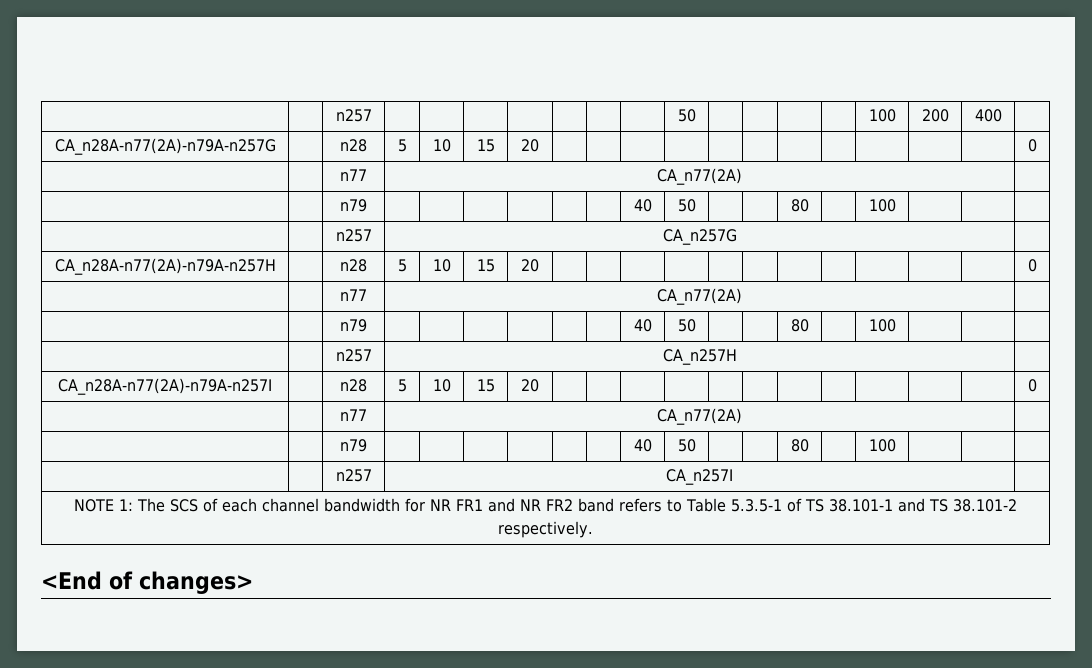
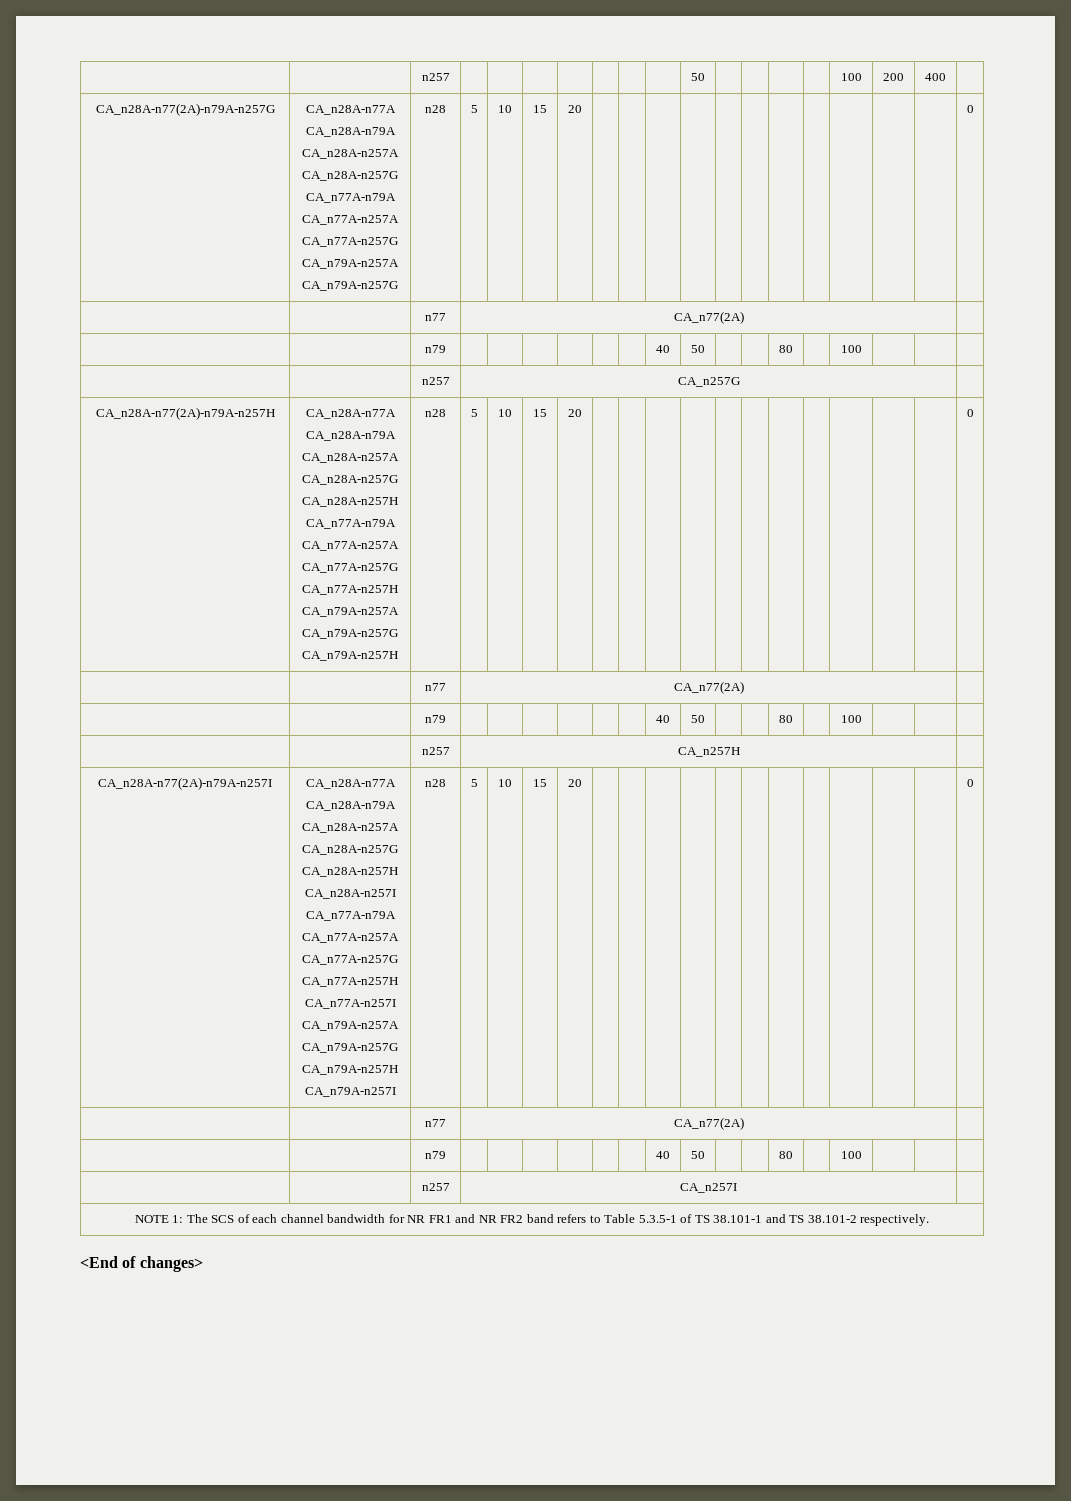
- CA_n28A-n77(2A)-n79A-n257G | | n28 | 5 | 10 | 15 | 20 | | | | | | | | | | | | 0
+ CA_n28A-n77(2A)-n79A-n257G | CA_n28A-n77A
+ CA_n28A-n79A
+ CA_n28A-n257A
+ CA_n28A-n257G
+ CA_n77A-n79A
+ CA_n77A-n257A
+ CA_n77A-n257G
+ CA_n79A-n257A
+ CA_n79A-n257G | n28 | 5 | 10 | 15 | 20 | | | | | | | | | | | | 0
- CA_n28A-n77(2A)-n79A-n257H | | n28 | 5 | 10 | 15 | 20 | | | | | | | | | | | | 0
+ CA_n28A-n77(2A)-n79A-n257H | CA_n28A-n77A
+ CA_n28A-n79A
+ CA_n28A-n257A
+ CA_n28A-n257G
+ CA_n28A-n257H
+ CA_n77A-n79A
+ CA_n77A-n257A
+ CA_n77A-n257G
+ CA_n77A-n257H
+ CA_n79A-n257A
+ CA_n79A-n257G
+ CA_n79A-n257H | n28 | 5 | 10 | 15 | 20 | | | | | | | | | | | | 0
- CA_n28A-n77(2A)-n79A-n257I | | n28 | 5 | 10 | 15 | 20 | | | | | | | | | | | | 0
+ CA_n28A-n77(2A)-n79A-n257I | CA_n28A-n77A
+ CA_n28A-n79A
+ CA_n28A-n257A
+ CA_n28A-n257G
+ CA_n28A-n257H
+ CA_n28A-n257I
+ CA_n77A-n79A
+ CA_n77A-n257A
+ CA_n77A-n257G
+ CA_n77A-n257H
+ CA_n77A-n257I
+ CA_n79A-n257A
+ CA_n79A-n257G
+ CA_n79A-n257H
+ CA_n79A-n257I | n28 | 5 | 10 | 15 | 20 | | | | | | | | | | | | 0

